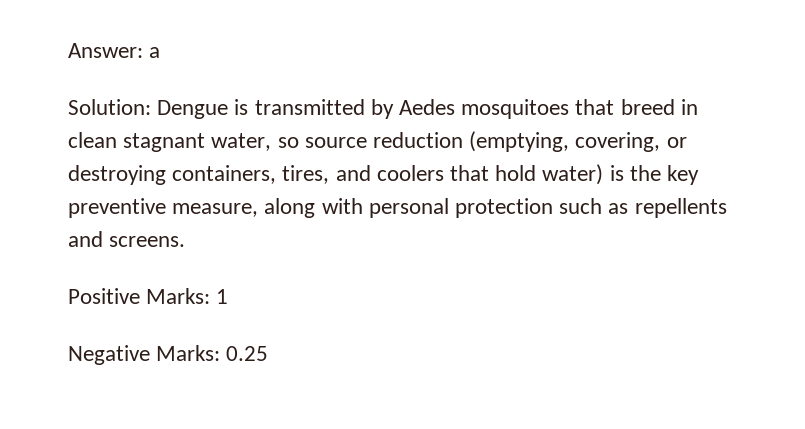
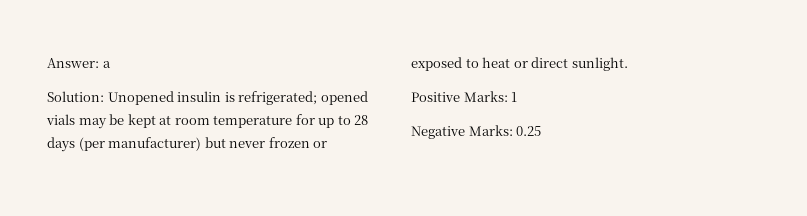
- Solution: Dengue is transmitted by Aedes mosquitoes that breed in clean stagnant water, so source reduction (emptying, covering, or destroying containers, tires, and coolers that hold water) is the key preventive measure, along with personal protection such as repellents and screens.
+ Solution: Unopened insulin is refrigerated; opened vials may be kept at room temperature for up to 28 days (per manufacturer) but never frozen or exposed to heat or direct sunlight.

